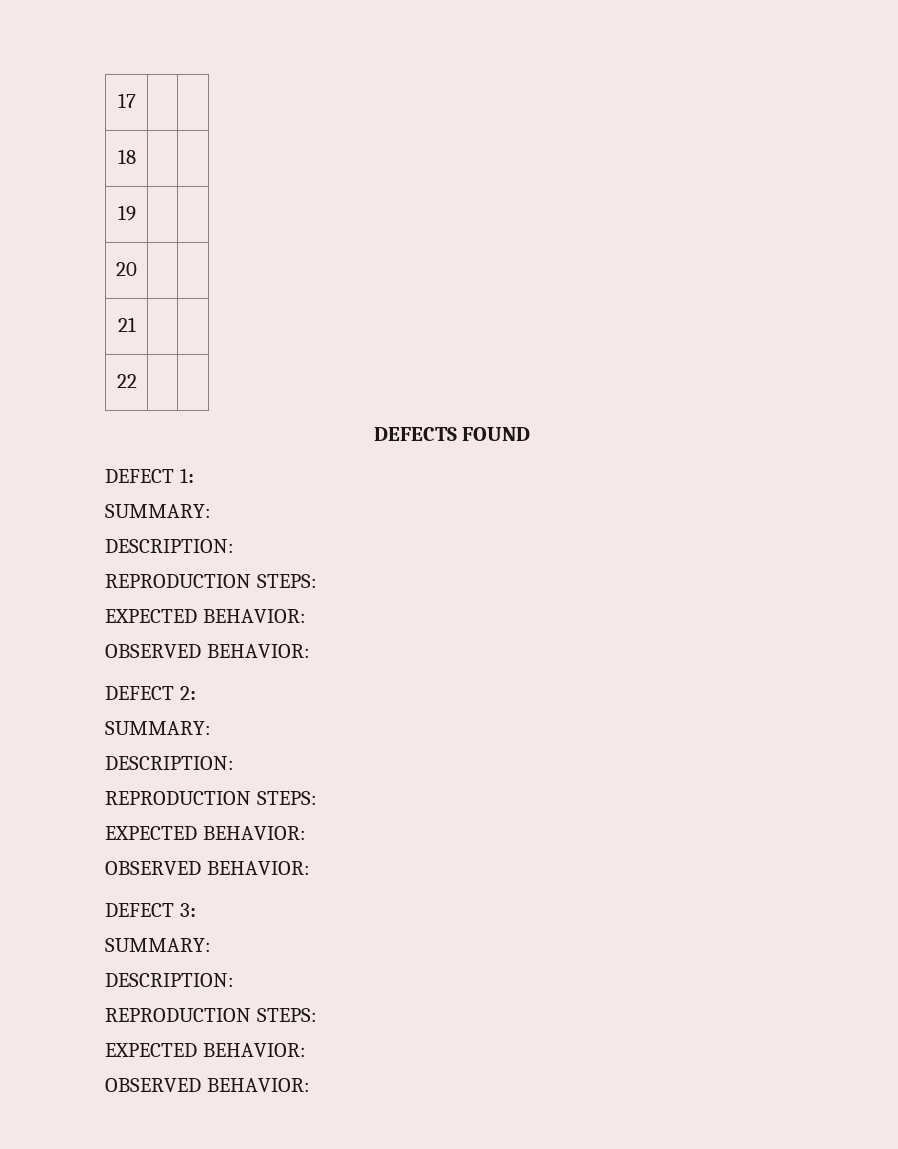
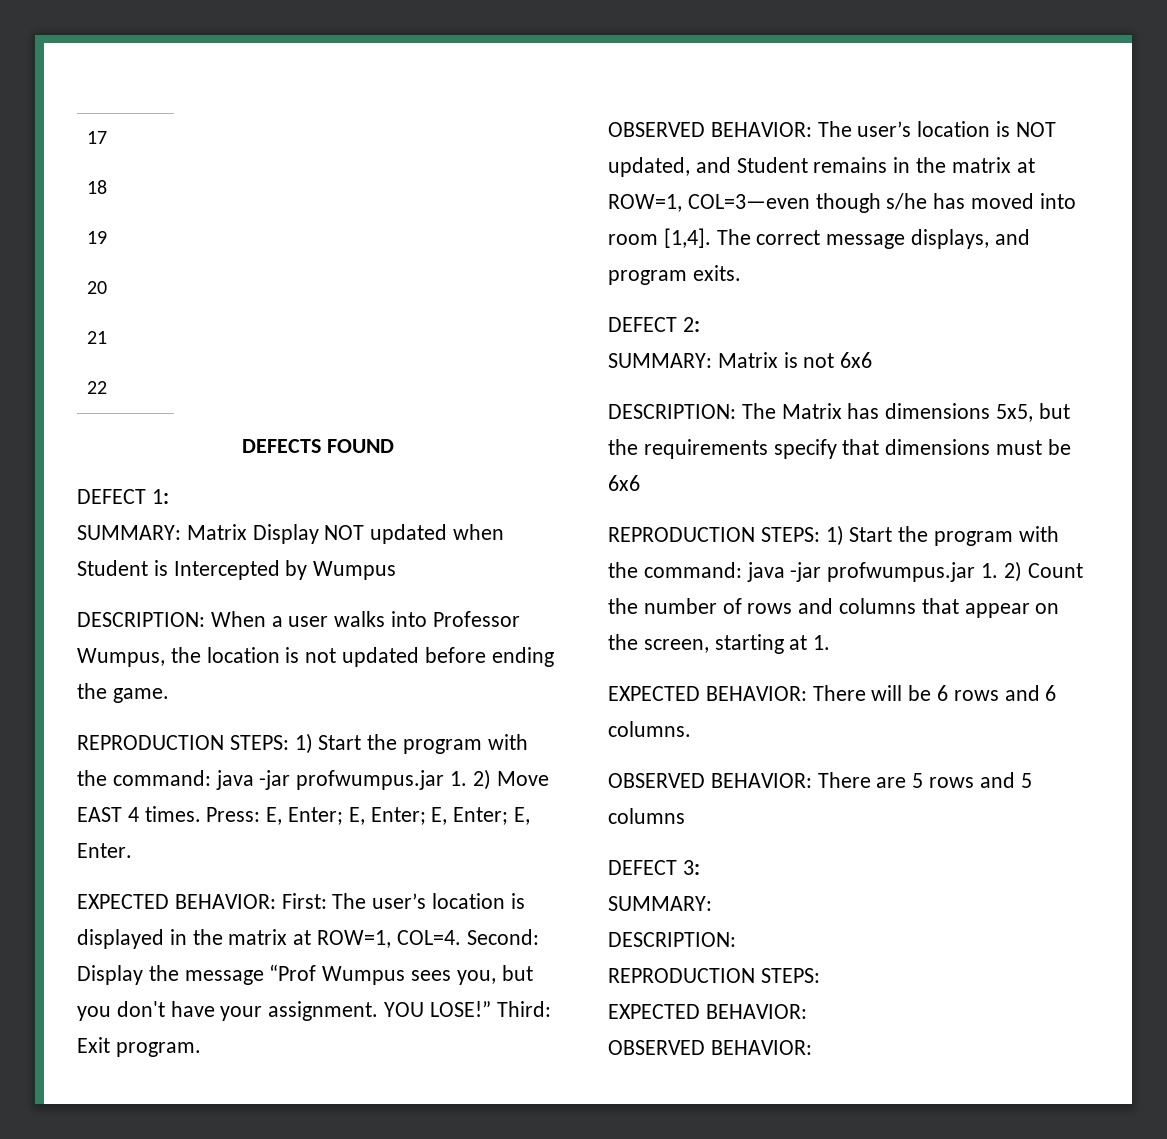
  DEFECT 1:
- SUMMARY:
- DESCRIPTION:
- REPRODUCTION STEPS:
- EXPECTED BEHAVIOR:
- OBSERVED BEHAVIOR:
+ SUMMARY: Matrix Display NOT updated when Student is Intercepted by Wumpus
+ DESCRIPTION: When a user walks into Professor Wumpus, the location is not updated before ending the game.
+ REPRODUCTION STEPS: 1) Start the program with the command: java -jar profwumpus.jar 1. 2) Move EAST 4 times. Press: E, Enter; E, Enter; E, Enter; E, Enter.
+ EXPECTED BEHAVIOR: First: The user’s location is displayed in the matrix at ROW=1, COL=4. Second: Display the message “Prof Wumpus sees you, but you don't have your assignment. YOU LOSE!” Third: Exit program.
+ OBSERVED BEHAVIOR: The user’s location is NOT updated, and Student remains in the matrix at ROW=1, COL=3—even though s/he has moved into room [1,4]. The correct message displays, and program exits.
  DEFECT 2:
- SUMMARY:
- DESCRIPTION:
- REPRODUCTION STEPS:
- EXPECTED BEHAVIOR:
- OBSERVED BEHAVIOR:
+ SUMMARY: Matrix is not 6x6
+ DESCRIPTION: The Matrix has dimensions 5x5, but the requirements specify that dimensions must be 6x6
+ REPRODUCTION STEPS: 1) Start the program with the command: java -jar profwumpus.jar 1. 2) Count the number of rows and columns that appear on the screen, starting at 1.
+ EXPECTED BEHAVIOR: There will be 6 rows and 6 columns.
+ OBSERVED BEHAVIOR: There are 5 rows and 5 columns

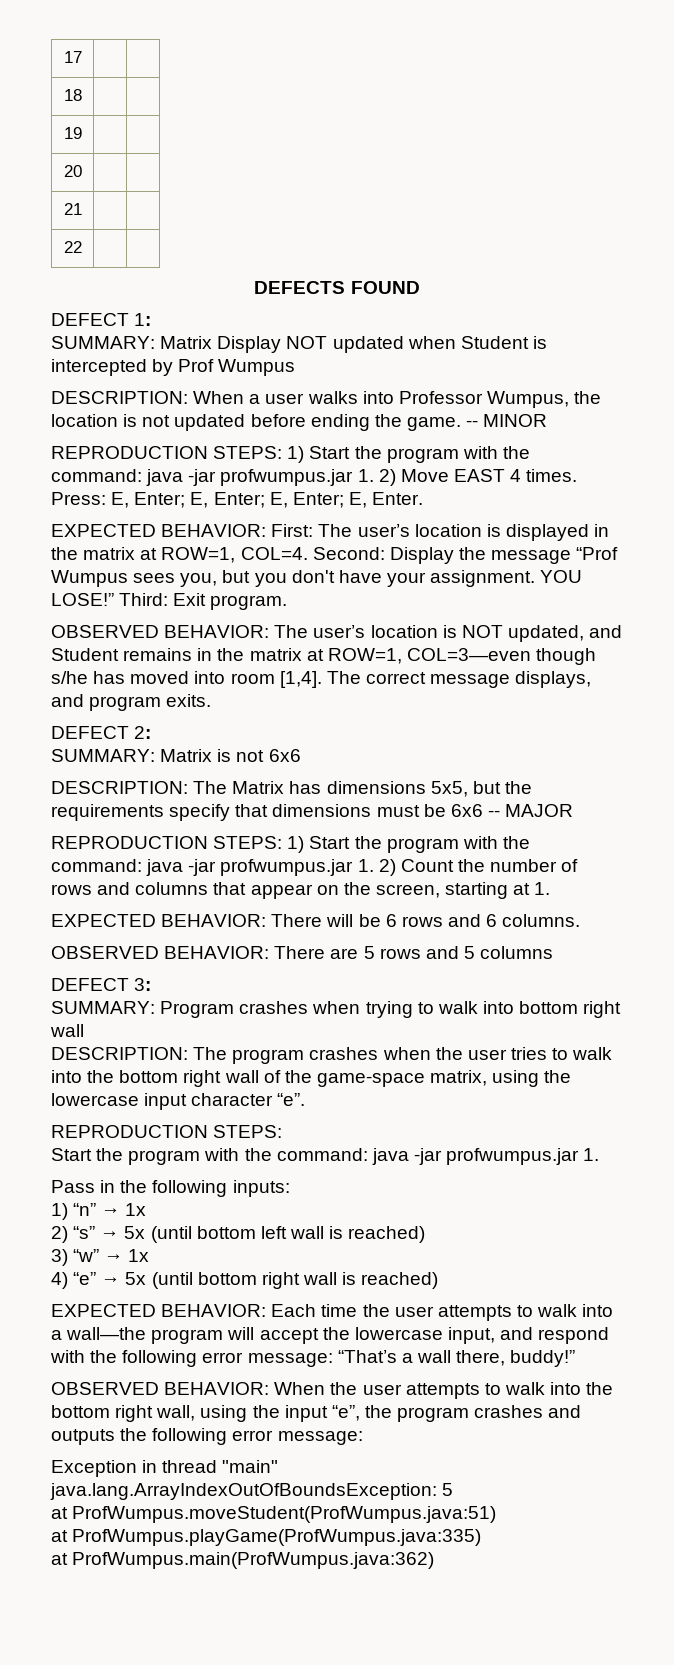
- SUMMARY: Matrix Display NOT updated when Student is Intercepted by Wumpus
+ SUMMARY: Matrix Display NOT updated when Student is intercepted by Prof Wumpus
+ -- MINOR
- DESCRIPTION: The Matrix has dimensions 5x5, but the requirements specify that dimensions must be 6x6
+ DESCRIPTION: The Matrix has dimensions 5x5, but the requirements specify that dimensions must be 6x6 -- MAJOR
  DEFECT 3:
- SUMMARY:
- DESCRIPTION:
+ SUMMARY: Program crashes when trying to walk into bottom right wall
+ DESCRIPTION: The program crashes when the user tries to walk into the bottom right wall of the game-space matrix, using the lowercase input character “e”.
  REPRODUCTION STEPS:
- EXPECTED BEHAVIOR:
- OBSERVED BEHAVIOR:
+ Start the program with the command: java -jar profwumpus.jar 1.
+ Pass in the following inputs:
+ 1) “n” → 1x
+ 2) “s” → 5x (until bottom left wall is reached)
+ 3) “w” → 1x
+ 4) “e” → 5x (until bottom right wall is reached)
+ EXPECTED BEHAVIOR: Each time the user attempts to walk into a wall—the program will accept the lowercase input, and respond with the following error message: “That’s a wall there, buddy!”
+ OBSERVED BEHAVIOR: When the user attempts to walk into the bottom right wall, using the input “e”, the program crashes and outputs the following error message:
+ Exception in thread "main" java.lang.ArrayIndexOutOfBoundsException: 5
+ at ProfWumpus.moveStudent(ProfWumpus.java:51)
+ at ProfWumpus.playGame(ProfWumpus.java:335)
+ at ProfWumpus.main(ProfWumpus.java:362)

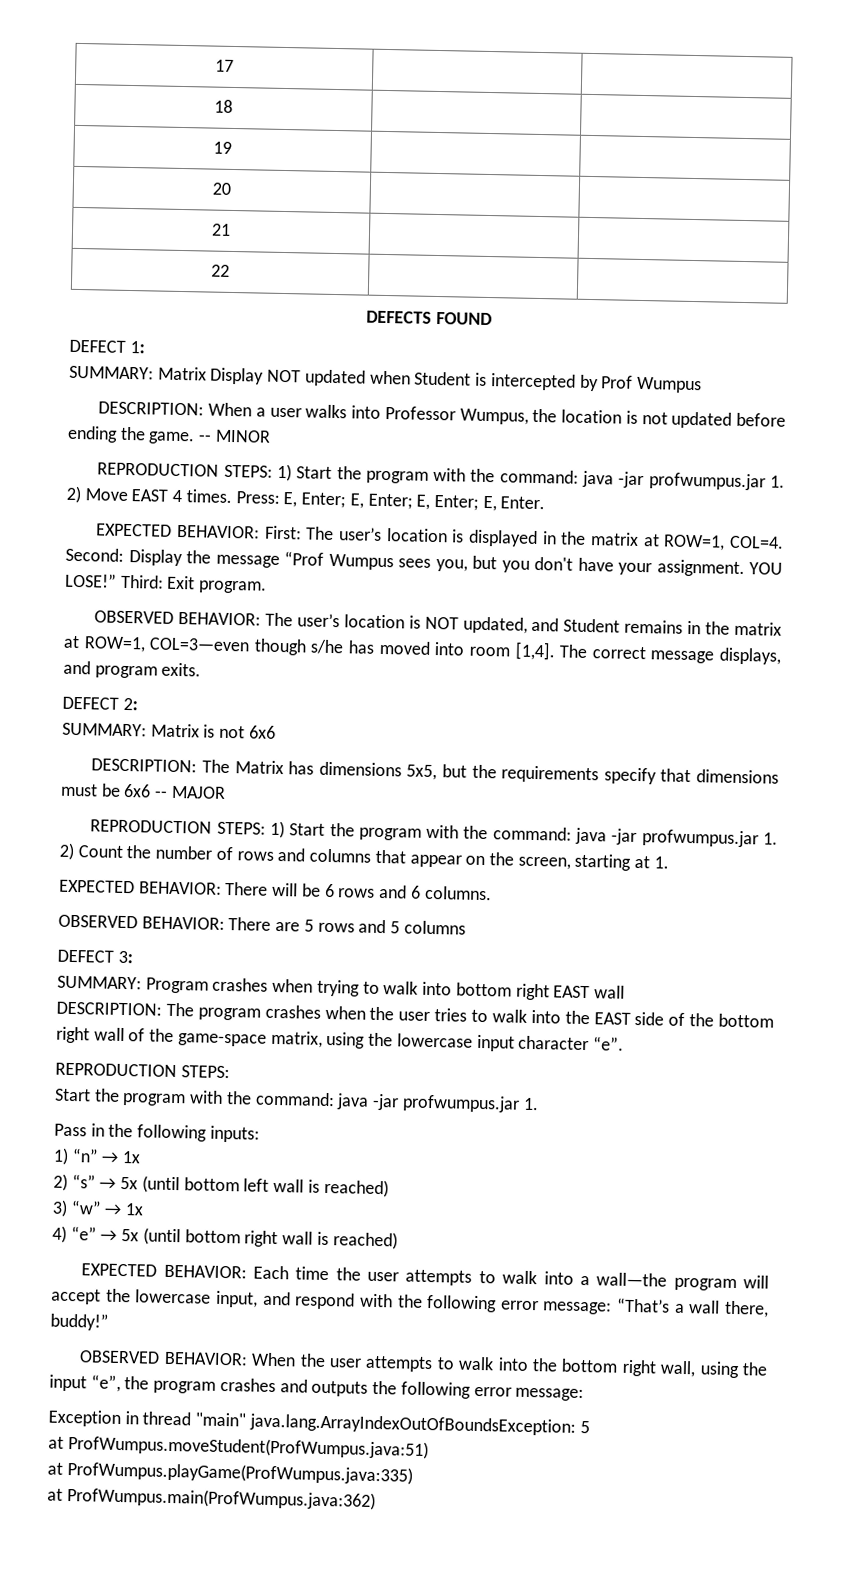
- SUMMARY: Program crashes when trying to walk into bottom right wall
+ SUMMARY: Program crashes when trying to walk into bottom right EAST wall
- DESCRIPTION: The program crashes when the user tries to walk into the bottom right wall of the game-space matrix, using the lowercase input character “e”.
+ DESCRIPTION: The program crashes when the user tries to walk into the EAST side of the bottom right wall of the game-space matrix, using the lowercase input character “e”.

